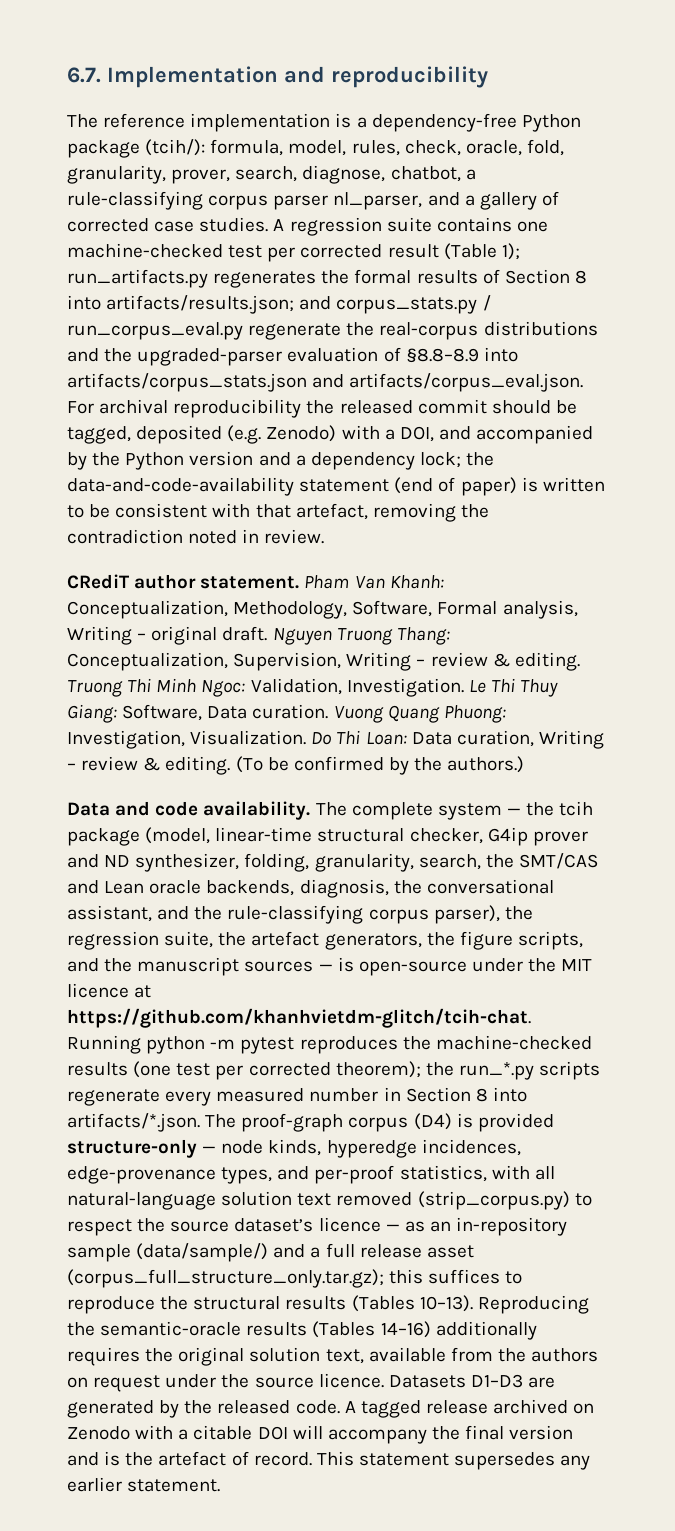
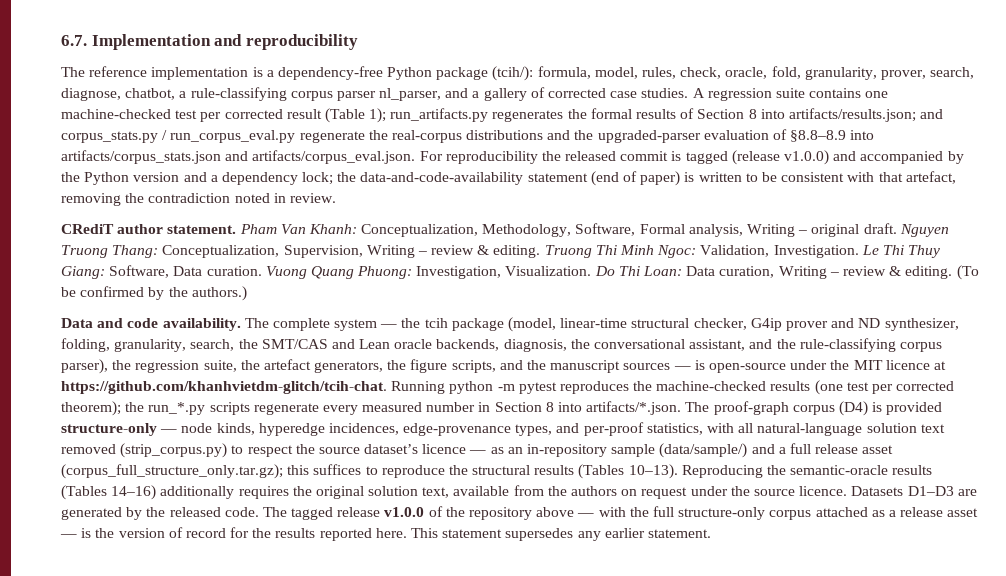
- and corpus_stats.py / run_corpus_eval.py regenerate the real-corpus distributions and the upgraded-parser evaluation of §8.8–8.9 into artifacts/corpus_stats.json and artifacts/corpus_eval.json. For archival reproducibility the released commit should be tagged, deposited (e.g. Zenodo) with a DOI, and accompanied by the Python version and a dependency lock;
+ and corpus_stats.py / run_corpus_eval.py regenerate the real-corpus distributions and the upgraded-parser evaluation of §8.8–8.9 into artifacts/corpus_stats.json and artifacts/corpus_eval.json. For reproducibility the released commit is tagged (release v1.0.0) and accompanied by the Python version and a dependency lock;
- A tagged release archived on Zenodo with a citable DOI will accompany the final version and is the artefact of record.
+ The tagged release v1.0.0 of the repository above — with the full structure-only corpus attached as a release asset — is the version of record for the results reported here.

